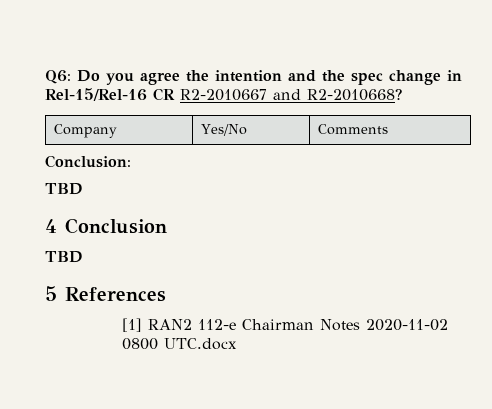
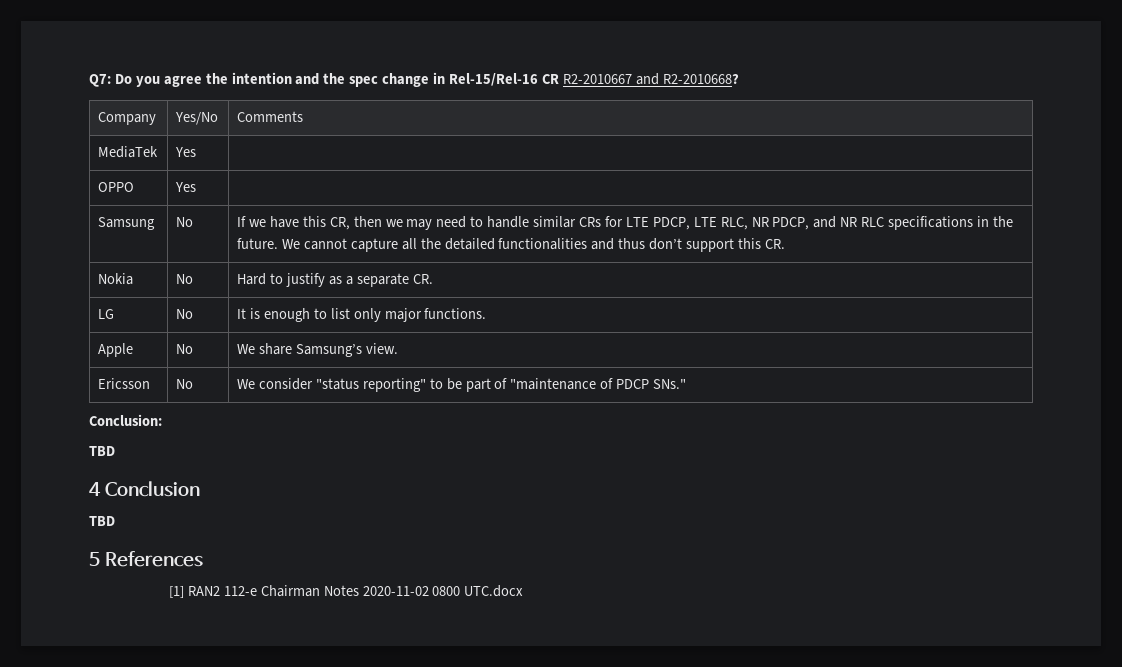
- Q6: Do you agree the intention and the spec change in Rel-15/Rel-16 CR R2-2010667 and R2-2010668?
+ Q7: Do you agree the intention and the spec change in Rel-15/Rel-16 CR R2-2010667 and R2-2010668?
+ MediaTek | Yes |
+ OPPO | Yes |
+ Samsung | No | If we have this CR, then we may need to handle similar CRs for LTE PDCP, LTE RLC, NR PDCP, and NR RLC specifications in the future. We cannot capture all the detailed functionalities and thus don’t support this CR.
+ Nokia | No | Hard to justify as a separate CR.
+ LG | No | It is enough to list only major functions.
+ Apple | No | We share Samsung’s view.
+ Ericsson | No | We consider "status reporting" to be part of "maintenance of PDCP SNs."

